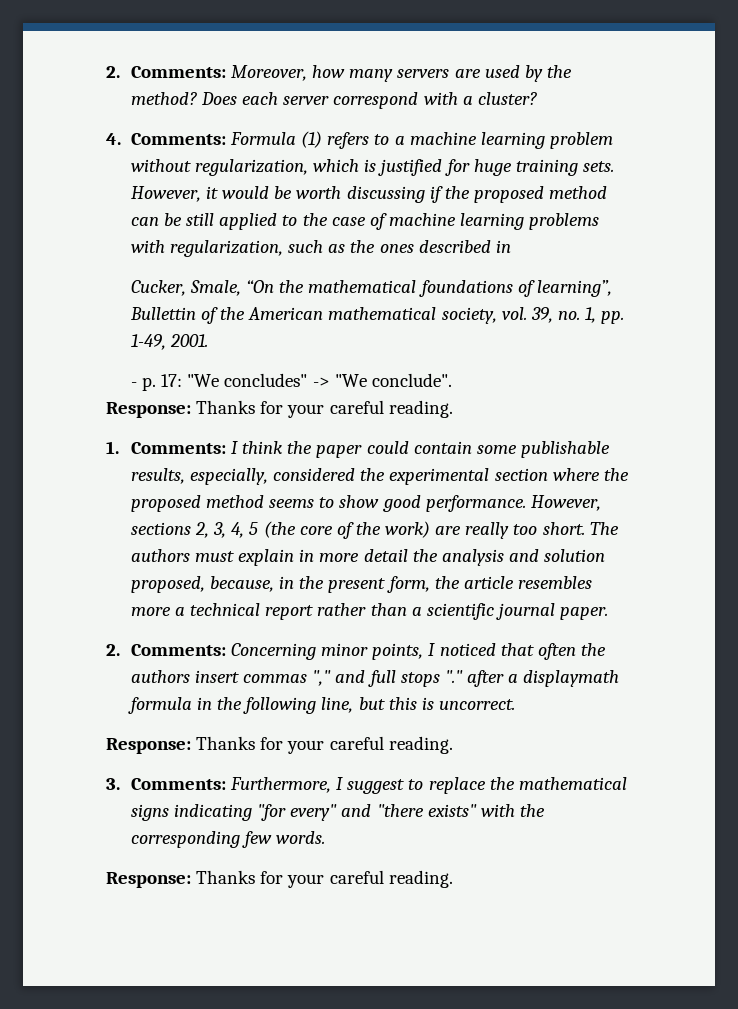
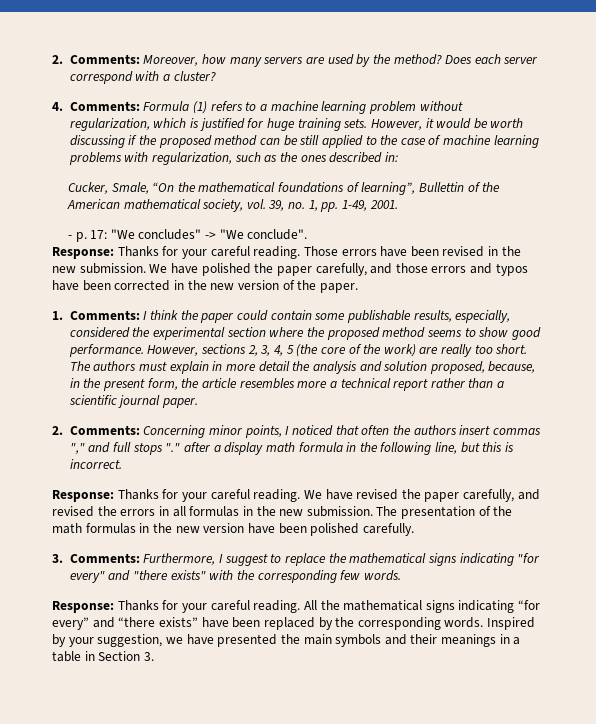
- However, it would be worth discussing if the proposed method can be still applied to the case of machine learning problems with regularization, such as the ones described in
+ However, it would be worth discussing if the proposed method can be still applied to the case of machine learning problems with regularization, such as the ones described in:
+ Those errors have been revised in the new submission. We have polished the paper carefully, and those errors and typos have been corrected in the new version of the paper.
- 2. Comments: Concerning minor points, I noticed that often the authors insert commas "," and full stops "." after a displaymath formula in the following line, but this is uncorrect.
- Response: Thanks for your careful reading.
+ 2. Comments: Concerning minor points, I noticed that often the authors insert commas "," and full stops "." after a display math formula in the following line, but this is incorrect.
+ Response: Thanks for your careful reading. We have revised the paper carefully, and revised the errors in all formulas in the new submission. The presentation of the math formulas in the new version have been polished carefully.
+ All the mathematical signs indicating “for every” and “there exists” have been replaced by the corresponding words. Inspired by your suggestion, we have presented the main symbols and their meanings in a table in Section 3.

